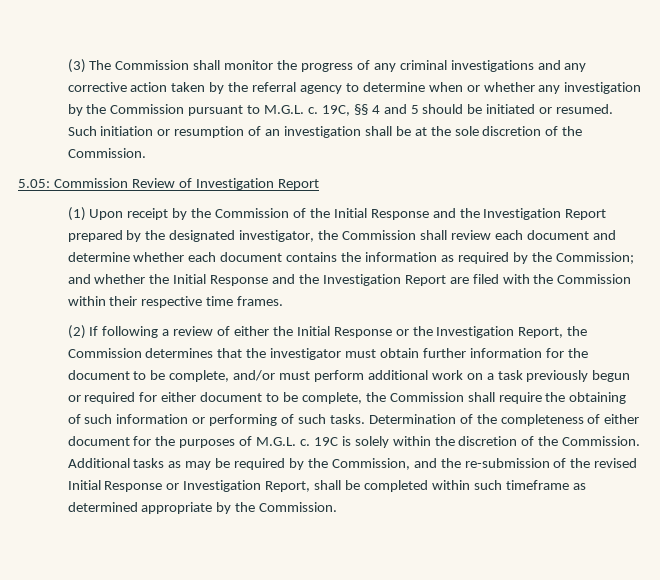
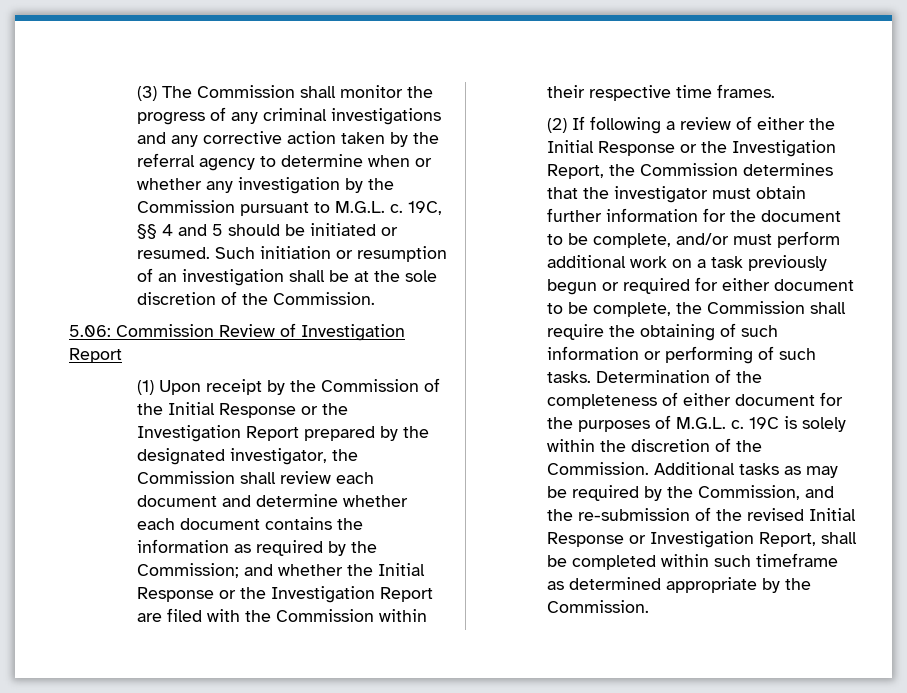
- 5.05: Commission Review of Investigation Report
+ 5.06: Commission Review of Investigation Report
- (1) Upon receipt by the Commission of the Initial Response and the Investigation Report prepared by the designated investigator, the Commission shall review each document and determine whether each document contains the information as required by the Commission; and whether the Initial Response and the Investigation Report are filed with the Commission within their respective time frames.
+ (1) Upon receipt by the Commission of the Initial Response or the Investigation Report prepared by the designated investigator, the Commission shall review each document and determine whether each document contains the information as required by the Commission; and whether the Initial Response or the Investigation Report are filed with the Commission within their respective time frames.

